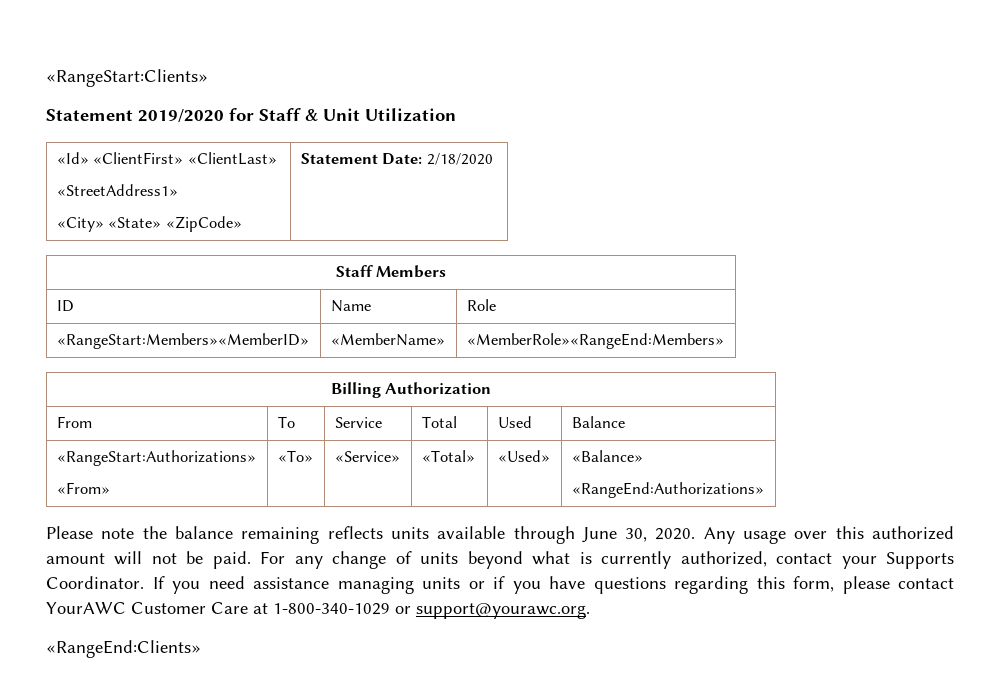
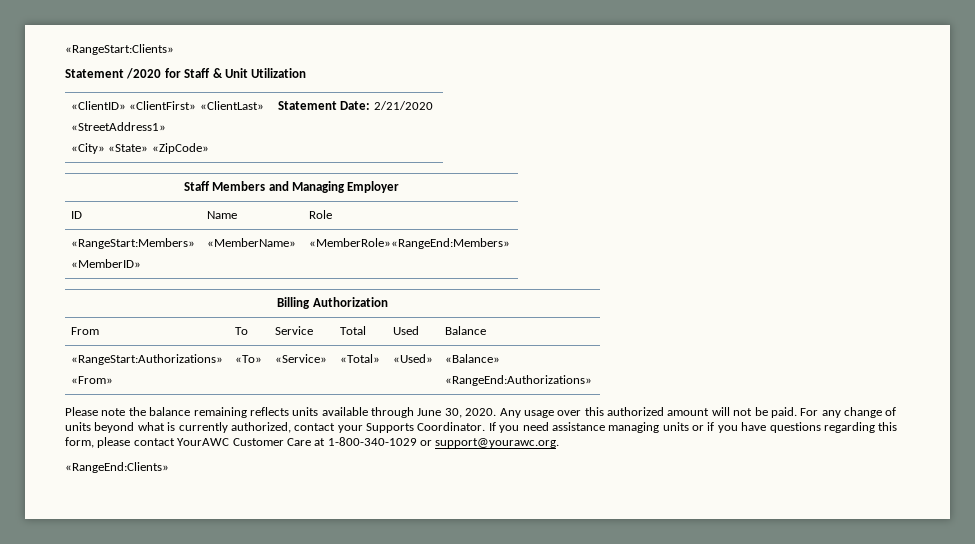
- Statement 2019/2020 for Staff & Unit Utilization
+ Statement /2020 for Staff & Unit Utilization
- «Id» «ClientFirst» «ClientLast»
+ «ClientID» «ClientFirst» «ClientLast»
  «StreetAddress1»
- «City» «State» «ZipCode» | Statement Date: 2/18/2020
+ «City» «State» «ZipCode» | Statement Date: 2/21/2020
- Staff Members
+ Staff Members and Managing Employer
- «RangeStart:Members»«MemberID» | «MemberName» | «MemberRole»«RangeEnd:Members»
+ «RangeStart:Members»
+ «MemberID» | «MemberName» | «MemberRole»«RangeEnd:Members»

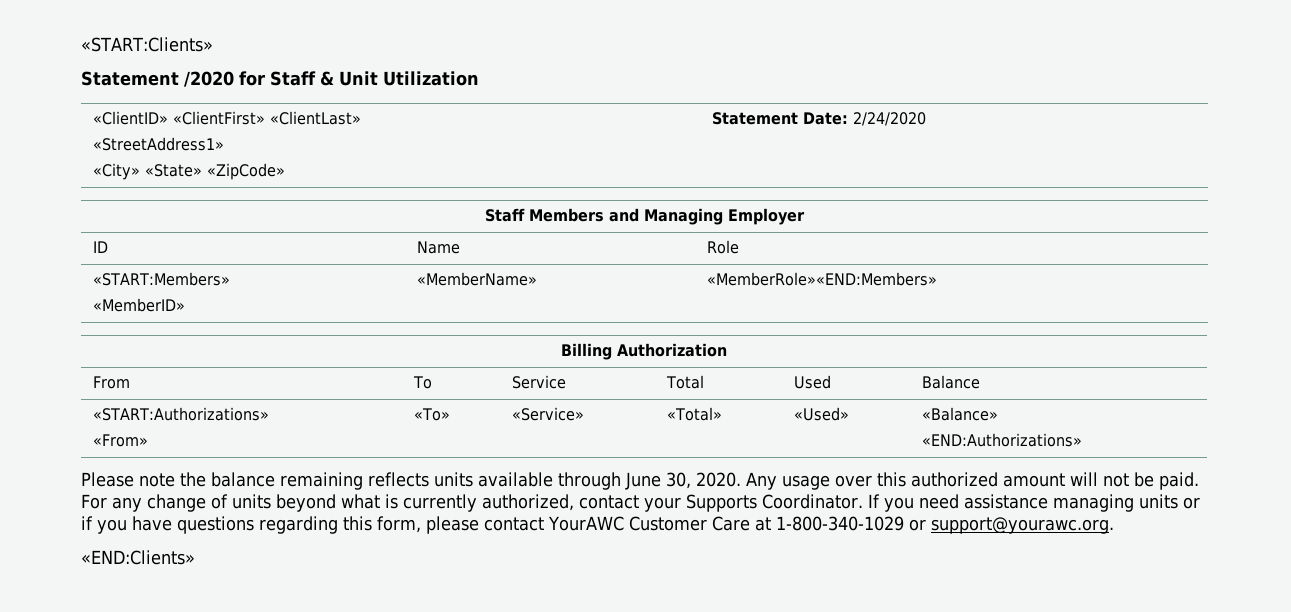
- «RangeStart:Clients»
+ «START:Clients»
  «ClientID» «ClientFirst» «ClientLast»
  «StreetAddress1»
- «City» «State» «ZipCode» | Statement Date: 2/21/2020
+ «City» «State» «ZipCode» | Statement Date: 2/24/2020
- «RangeStart:Members»
- «MemberID» | «MemberName» | «MemberRole»«RangeEnd:Members»
+ «START:Members»
+ «MemberID» | «MemberName» | «MemberRole»«END:Members»
- «RangeStart:Authorizations»
+ «START:Authorizations»
  «From» | «To» | «Service» | «Total» | «Used» | «Balance»
- «RangeEnd:Authorizations»
+ «END:Authorizations»
- «RangeEnd:Clients»
+ «END:Clients»

